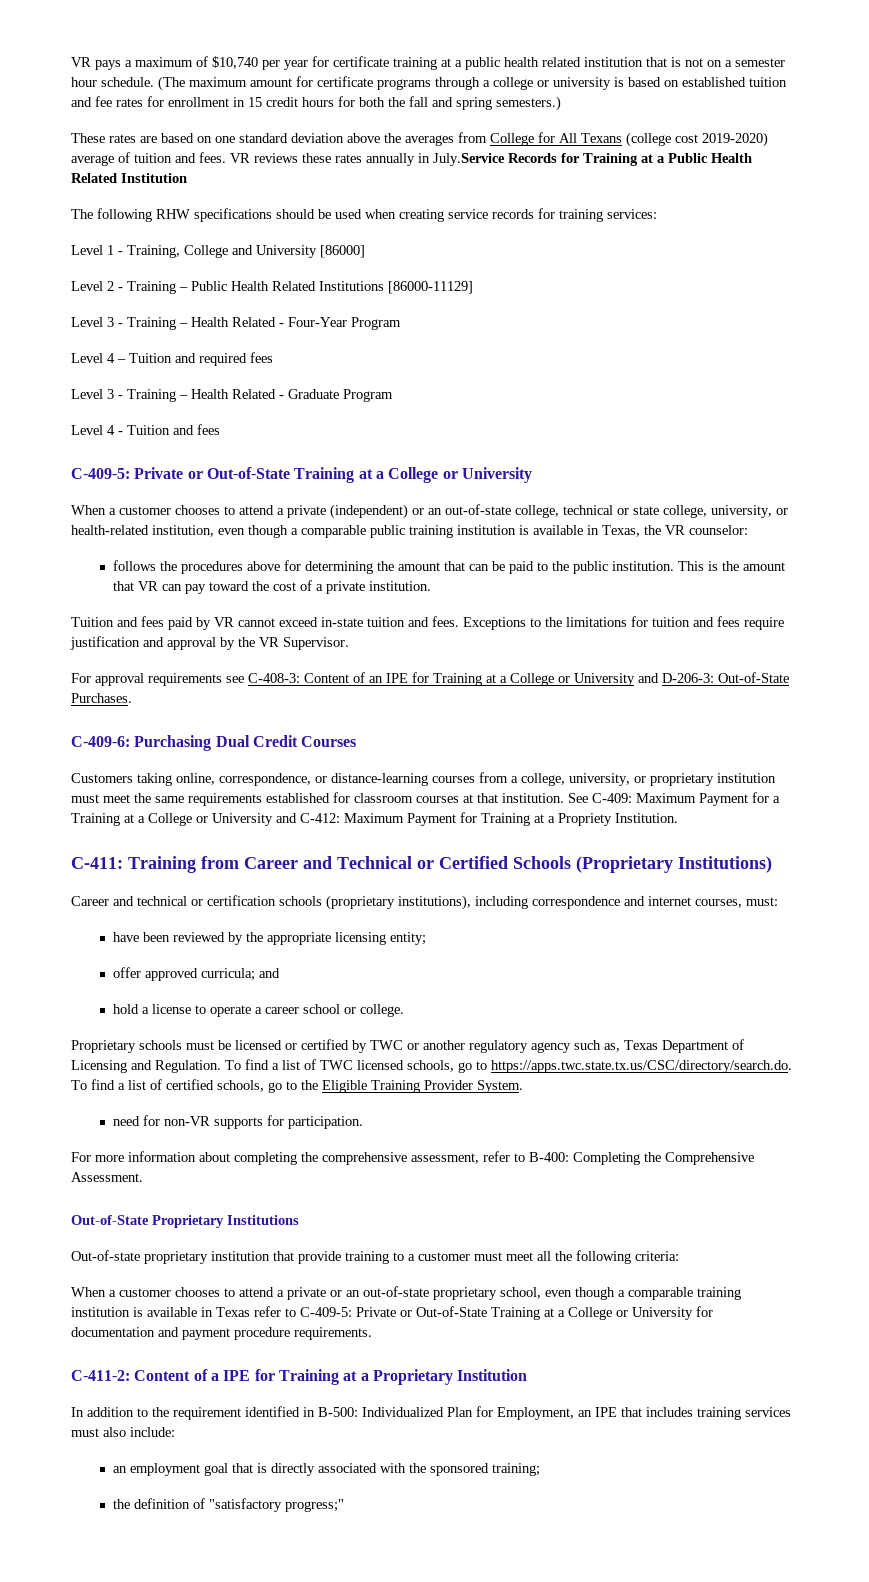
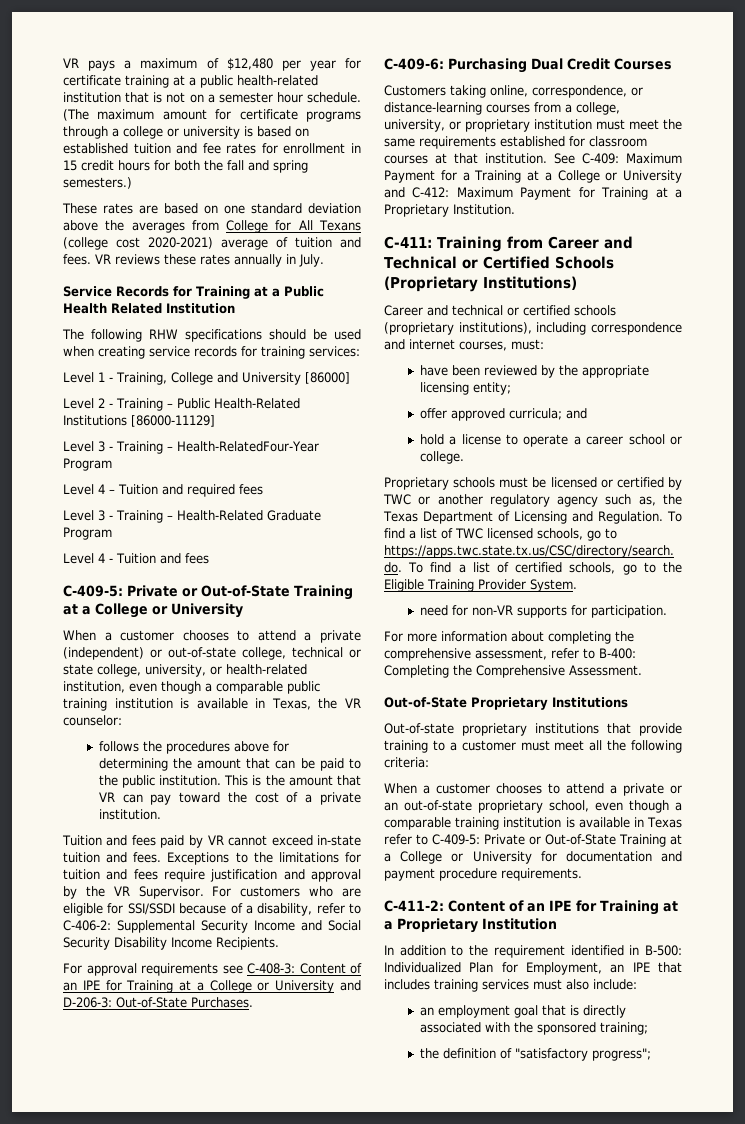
- VR pays a maximum of $10,740 per year for certificate training at a public health related institution that is not on a semester hour schedule.
+ VR pays a maximum of $12,480 per year for certificate training at a public health-related institution that is not on a semester hour schedule.
- These rates are based on one standard deviation above the averages from College for All Texans (college cost 2019-2020) average of tuition and fees.
+ These rates are based on one standard deviation above the averages from College for All Texans (college cost 2020-2021) average of tuition and fees.
- VR reviews these rates annually in July.Service Records for Training at a Public Health Related Institution
+ VR reviews these rates annually in July.
+ Service Records for Training at a Public Health Related Institution
- Level 2 - Training – Public Health Related Institutions [86000-11129]
+ Level 2 - Training – Public Health-Related Institutions [86000-11129]
- Level 3 - Training – Health Related - Four-Year Program
+ Level 3 - Training – Health-RelatedFour-Year Program
- Level 3 - Training – Health Related - Graduate Program
+ Level 3 - Training – Health-Related Graduate Program
- When a customer chooses to attend a private (independent) or an out-of-state college, technical or state college, university, or health-related institution, even though a comparable public training institution is available in Texas, the VR counselor:
+ When a customer chooses to attend a private (independent) or out-of-state college, technical or state college, university, or health-related institution, even though a comparable public training institution is available in Texas, the VR counselor:
+ For customers who are eligible for SSI/SSDI because of a disability, refer to C-406-2: Supplemental Security Income and Social Security Disability Income Recipients.
- See C-409: Maximum Payment for a Training at a College or University and C-412: Maximum Payment for Training at a Propriety Institution.
+ See C-409: Maximum Payment for a Training at a College or University and C-412: Maximum Payment for Training at a Proprietary Institution.
- Career and technical or certification schools (proprietary institutions), including correspondence and internet courses, must:
+ Career and technical or certified schools (proprietary institutions), including correspondence and internet courses, must:
- Proprietary schools must be licensed or certified by TWC or another regulatory agency such as, Texas Department of Licensing and Regulation.
+ Proprietary schools must be licensed or certified by TWC or another regulatory agency such as, the Texas Department of Licensing and Regulation.
- Out-of-state proprietary institution that provide training to a customer must meet all the following criteria:
+ Out-of-state proprietary institutions that provide training to a customer must meet all the following criteria:
- C-411-2: Content of a IPE for Training at a Proprietary Institution
+ C-411-2: Content of an IPE for Training at a Proprietary Institution
- the definition of "satisfactory progress;"
+ the definition of "satisfactory progress";

